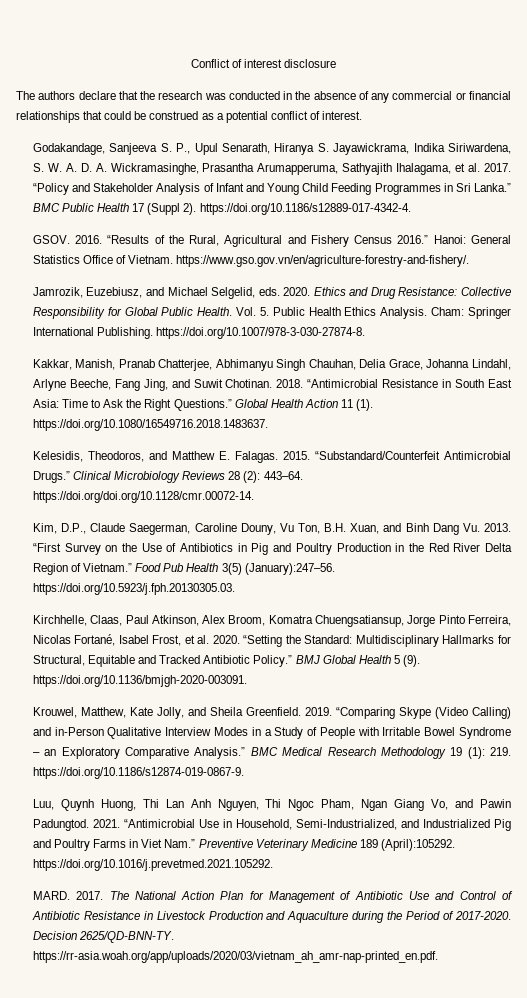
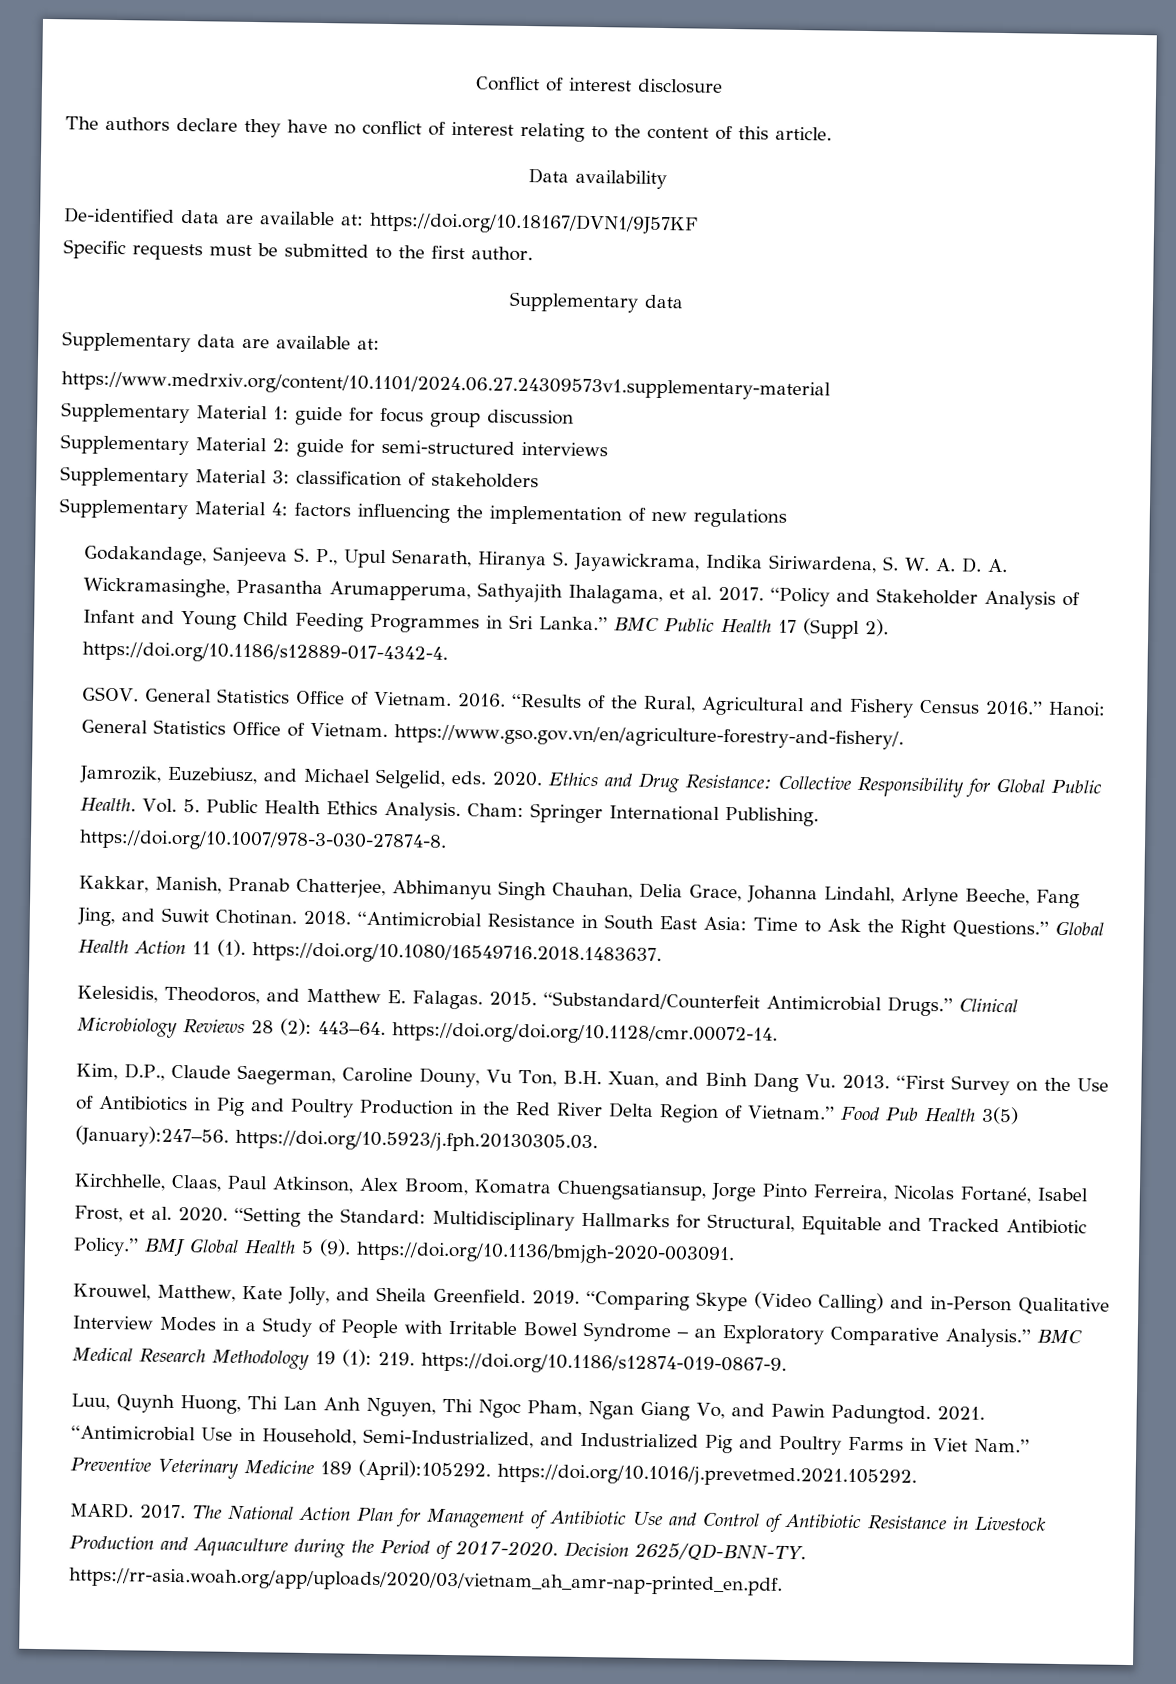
- The authors declare that the research was conducted in the absence of any commercial or financial relationships that could be construed as a potential conflict of interest.
+ The authors declare they have no conflict of interest relating to the content of this article.
+ Data availability
+ De-identified data are available at: https://doi.org/10.18167/DVN1/9J57KF
+ Specific requests must be submitted to the first author.
+ Supplementary data
+ Supplementary data are available at:
+ https://www.medrxiv.org/content/10.1101/2024.06.27.24309573v1.supplementary-material
+ Supplementary Material 1: guide for focus group discussion
+ Supplementary Material 2: guide for semi-structured interviews
+ Supplementary Material 3: classification of stakeholders
+ Supplementary Material 4: factors influencing the implementation of new regulations
- GSOV.
+ GSOV. General Statistics Office of Vietnam.

